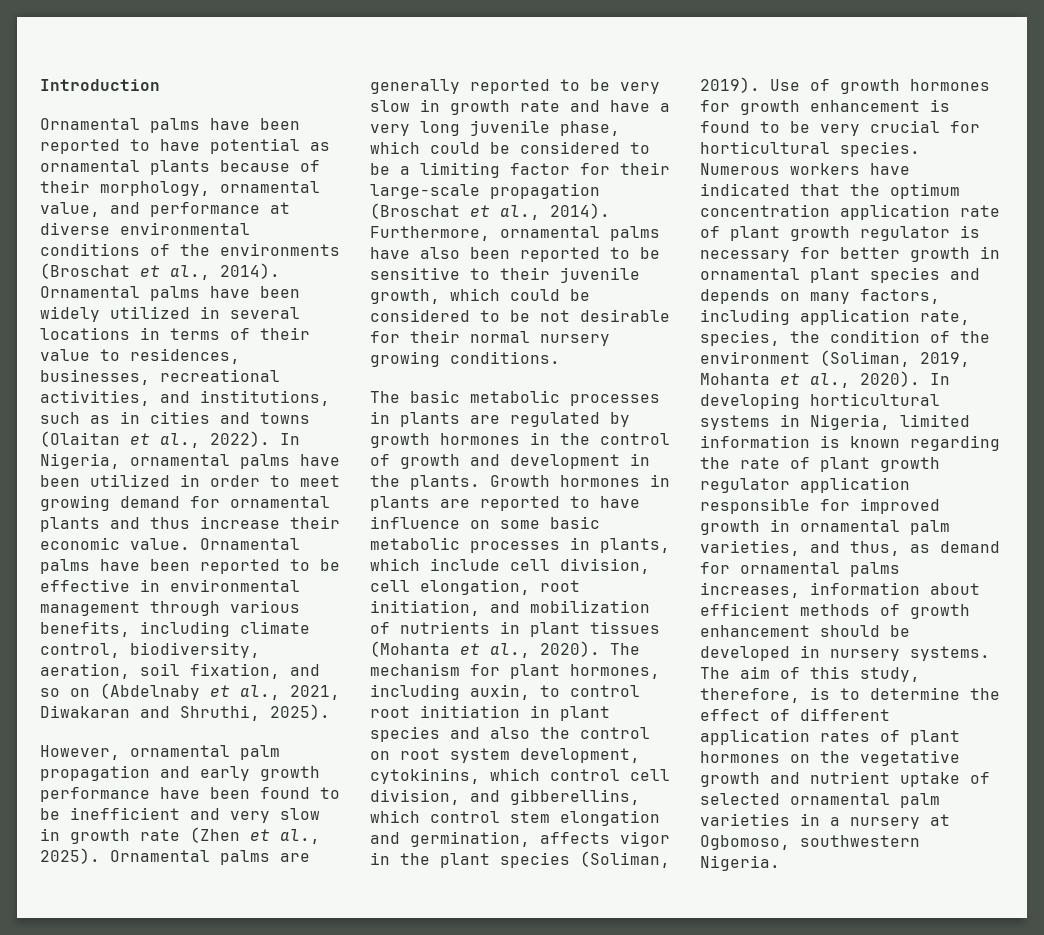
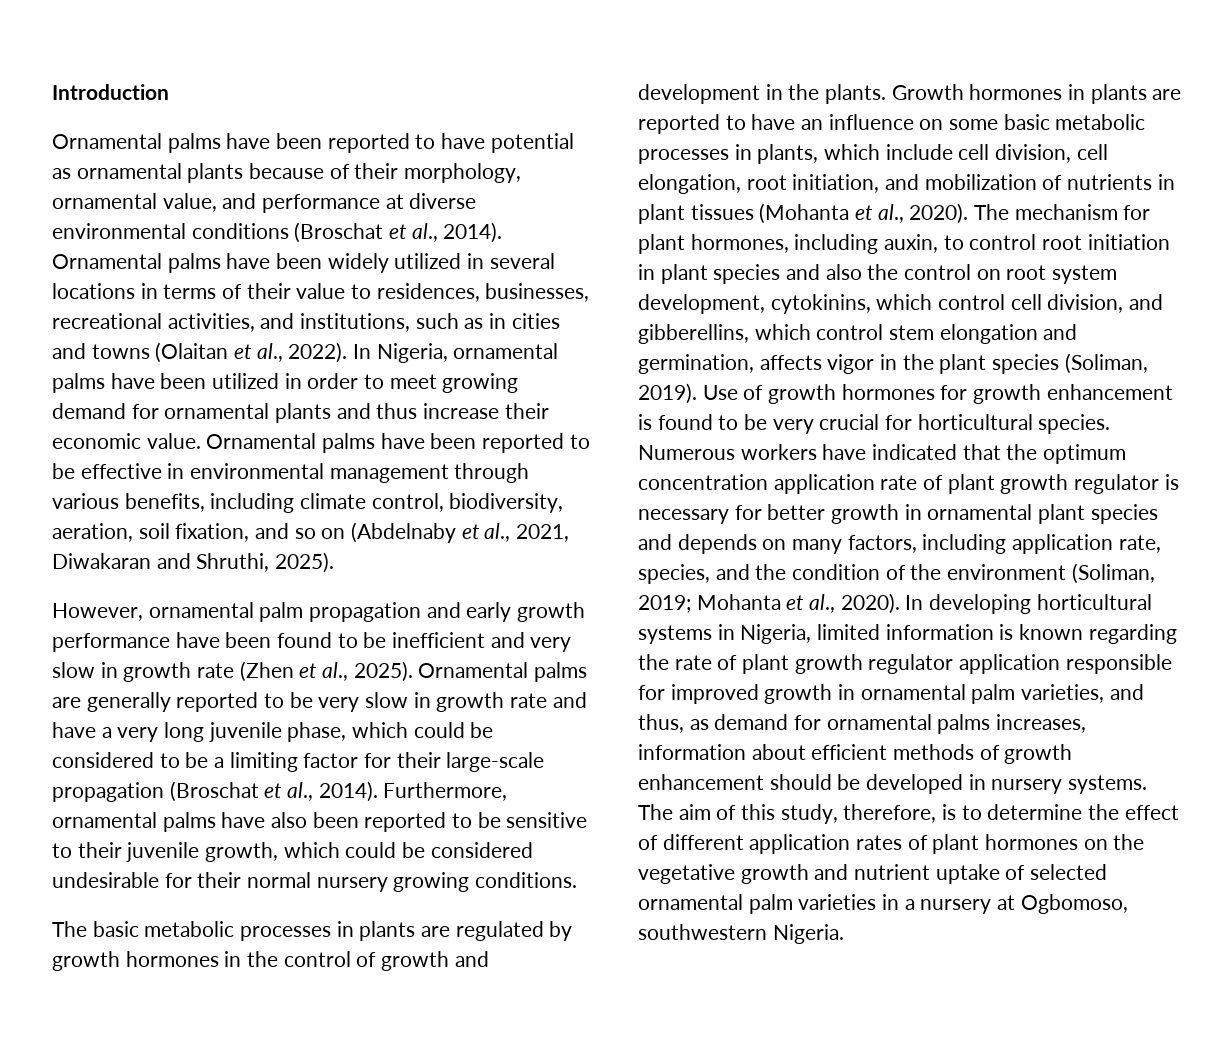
- Ornamental palms have been reported to have potential as ornamental plants because of their morphology, ornamental value, and performance at diverse environmental conditions of the environments (Broschat et al., 2014).
+ Ornamental palms have been reported to have potential as ornamental plants because of their morphology, ornamental value, and performance at diverse environmental conditions (Broschat et al., 2014).
- Furthermore, ornamental palms have also been reported to be sensitive to their juvenile growth, which could be considered to be not desirable for their normal nursery growing conditions.
+ Furthermore, ornamental palms have also been reported to be sensitive to their juvenile growth, which could be considered undesirable for their normal nursery growing conditions.
- Growth hormones in plants are reported to have influence on some basic metabolic processes in plants, which include cell division, cell elongation, root initiation, and mobilization of nutrients in plant tissues (Mohanta et al., 2020).
+ Growth hormones in plants are reported to have an influence on some basic metabolic processes in plants, which include cell division, cell elongation, root initiation, and mobilization of nutrients in plant tissues (Mohanta et al., 2020).
- Numerous workers have indicated that the optimum concentration application rate of plant growth regulator is necessary for better growth in ornamental plant species and depends on many factors, including application rate, species, the condition of the environment (Soliman, 2019, Mohanta et al., 2020).
+ Numerous workers have indicated that the optimum concentration application rate of plant growth regulator is necessary for better growth in ornamental plant species and depends on many factors, including application rate, species, and the condition of the environment (Soliman, 2019; Mohanta et al., 2020).

